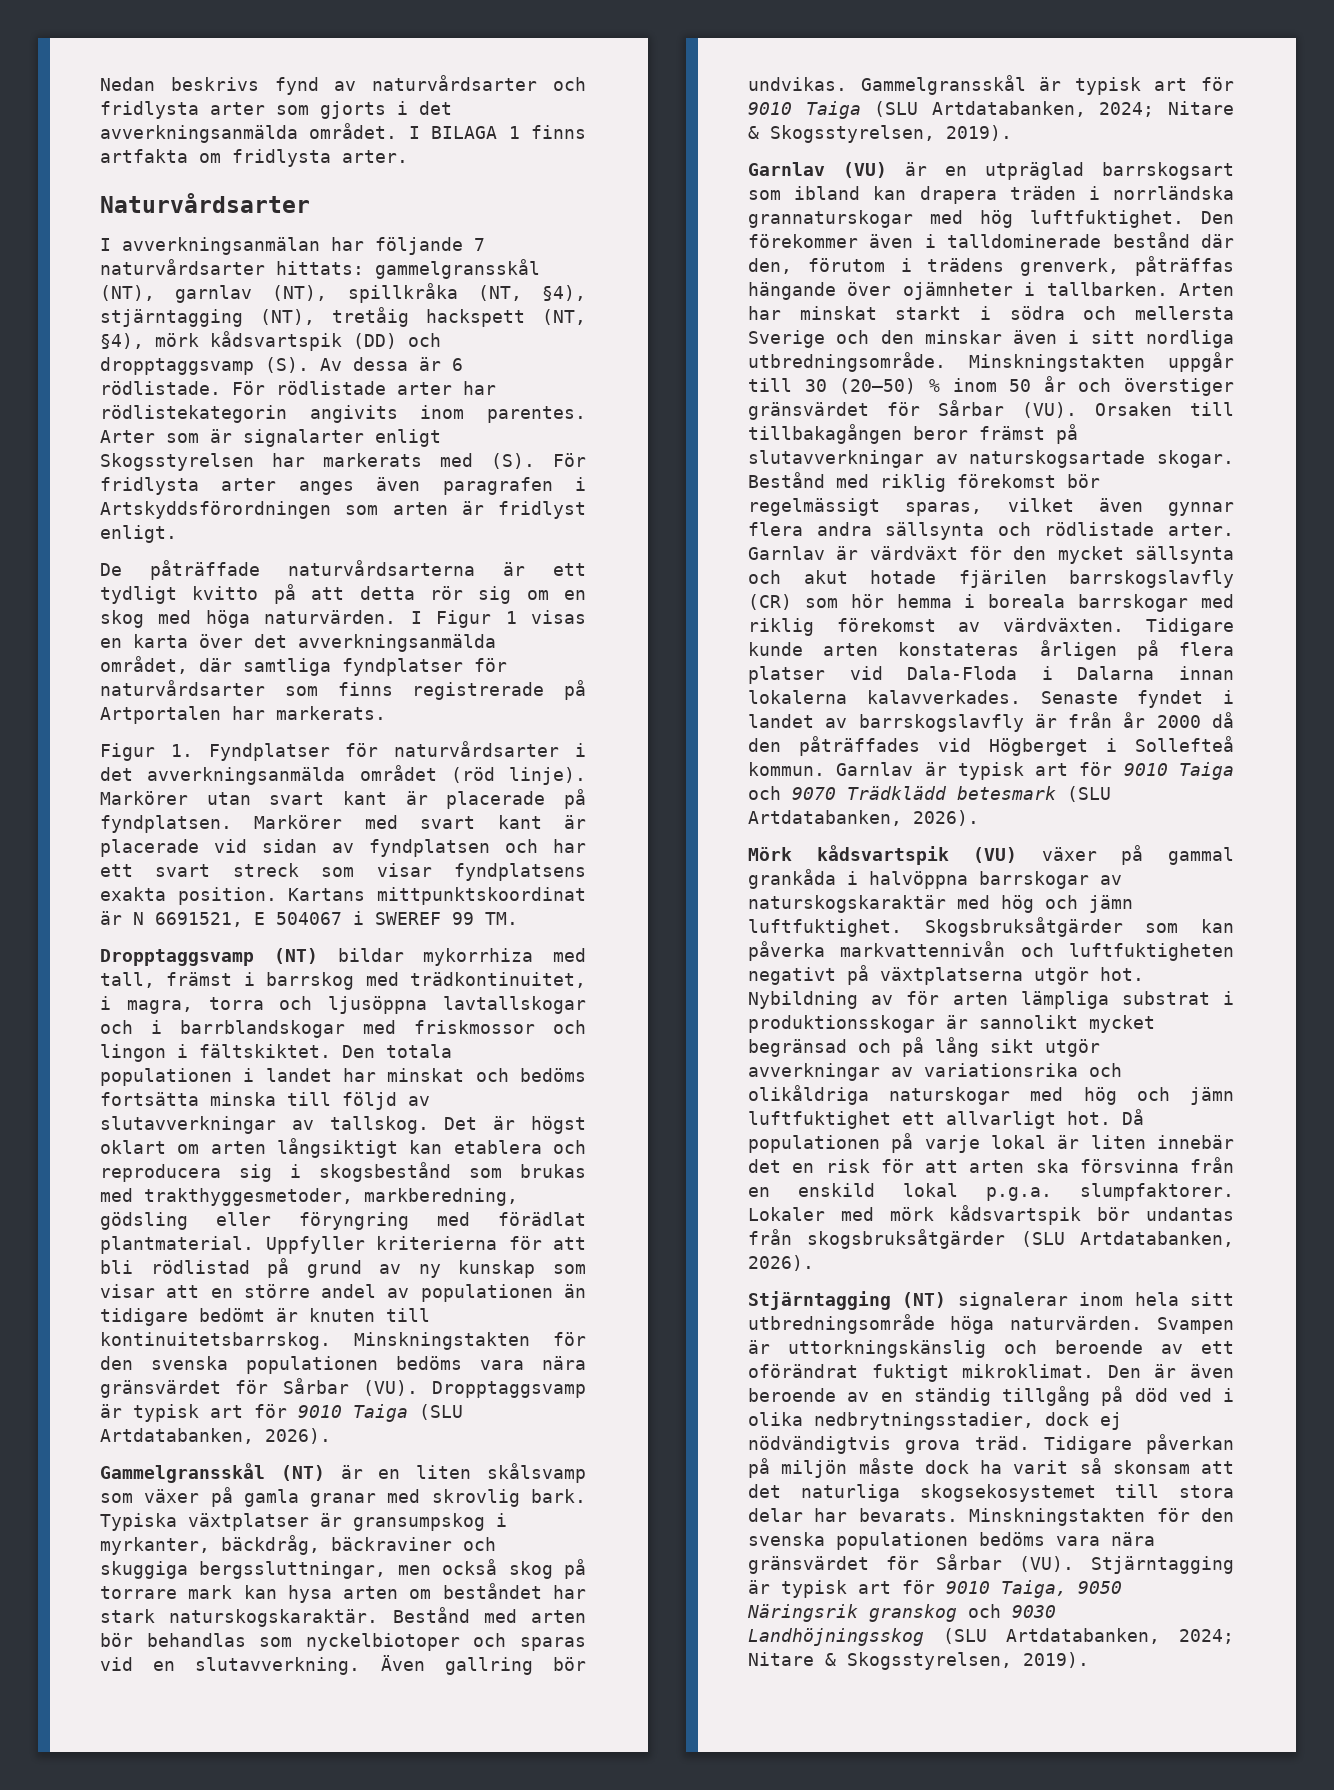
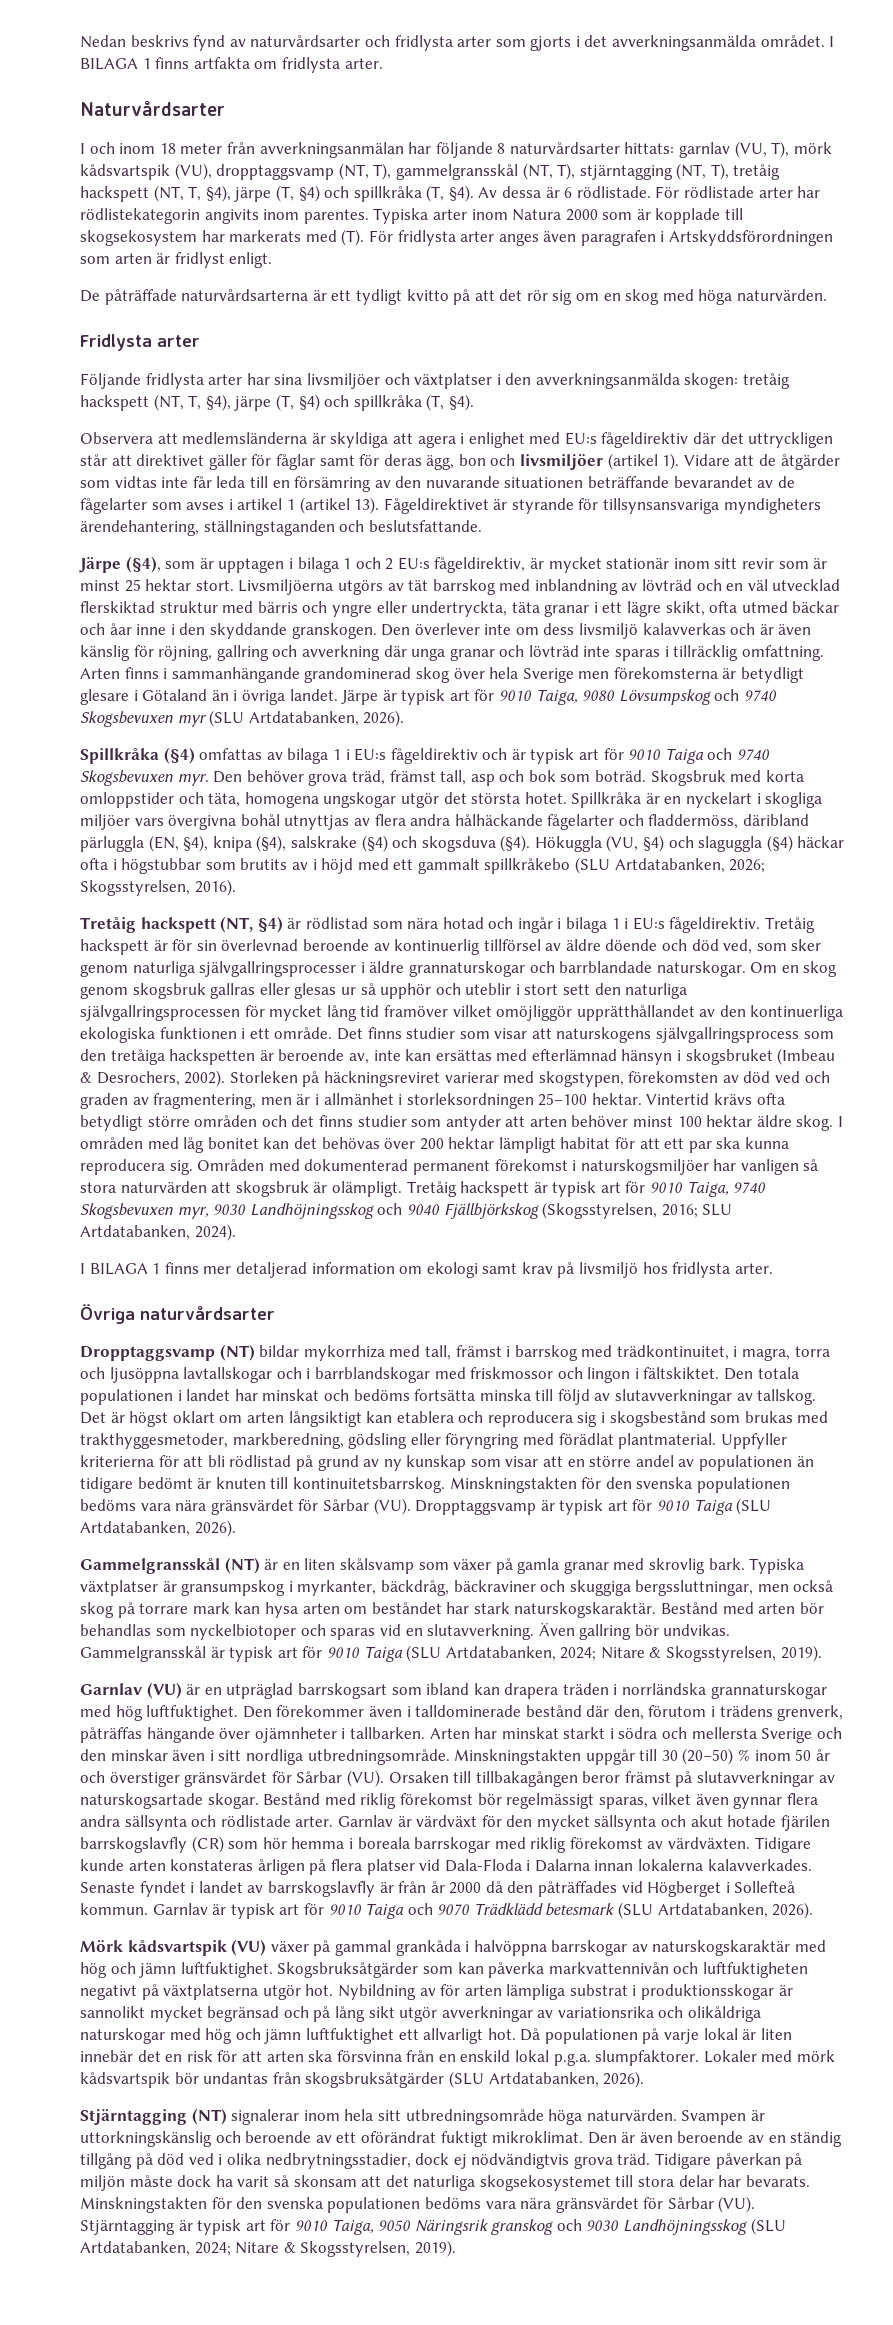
- I avverkningsanmälan har följande 7 naturvårdsarter hittats: gammelgransskål (NT), garnlav (NT), spillkråka (NT, §4), stjärntagging (NT), tretåig hackspett (NT, §4), mörk kådsvartspik (DD) och dropptaggsvamp (S). Av dessa är 6 rödlistade.
+ I och inom 18 meter från avverkningsanmälan har följande 8 naturvårdsarter hittats: garnlav (VU, T), mörk kådsvartspik (VU), dropptaggsvamp (NT, T), gammelgransskål (NT, T), stjärntagging (NT, T), tretåig hackspett (NT, T, §4), järpe (T, §4) och spillkråka (T, §4). Av dessa är 6 rödlistade.
- Arter som är signalarter enligt Skogsstyrelsen har markerats med (S). För fridlysta arter anges även paragrafen i Artskyddsförordningen som arten är fridlyst enligt.
+ Typiska arter inom Natura 2000 som är kopplade till skogsekosystem har markerats med (T). För fridlysta arter anges även paragrafen i Artskyddsförordningen som arten är fridlyst enligt.
- De påträffade naturvårdsarterna är ett tydligt kvitto på att detta rör sig om en skog med höga naturvärden. I Figur 1 visas en karta över det avverkningsanmälda området, där samtliga fyndplatser för naturvårdsarter som finns registrerade på Artportalen har markerats.
- Figur 1. Fyndplatser för naturvårdsarter i det avverkningsanmälda området (röd linje). Markörer utan svart kant är placerade på fyndplatsen. Markörer med svart kant är placerade vid sidan av fyndplatsen och har ett svart streck som visar fyndplatsens exakta position. Kartans mittpunktskoordinat är N 6691521, E 504067 i SWEREF 99 TM.
+ De påträffade naturvårdsarterna är ett tydligt kvitto på att det rör sig om en skog med höga naturvärden.
+ Fridlysta arter
+ Följande fridlysta arter har sina livsmiljöer och växtplatser i den avverkningsanmälda skogen: tretåig hackspett (NT, T, §4), järpe (T, §4) och spillkråka (T, §4).
+ Observera att medlemsländerna är skyldiga att agera i enlighet med EU:s fågeldirektiv där det uttryckligen står att direktivet gäller för fåglar samt för deras ägg, bon och livsmiljöer (artikel 1). Vidare att de åtgärder som vidtas inte får leda till en försämring av den nuvarande situationen beträffande bevarandet av de fågelarter som avses i artikel 1 (artikel 13). Fågeldirektivet är styrande för tillsynsansvariga myndigheters ärendehantering, ställningstaganden och beslutsfattande.
+ Järpe (§4), som är upptagen i bilaga 1 och 2 EU:s fågeldirektiv, är mycket stationär inom sitt revir som är minst 25 hektar stort. Livsmiljöerna utgörs av tät barrskog med inblandning av lövträd och en väl utvecklad flerskiktad struktur med bärris och yngre eller undertryckta, täta granar i ett lägre skikt, ofta utmed bäckar och åar inne i den skyddande granskogen. Den överlever inte om dess livsmiljö kalavverkas och är även känslig för röjning, gallring och avverkning där unga granar och lövträd inte sparas i tillräcklig omfattning. Arten finns i sammanhängande grandominerad skog över hela Sverige men förekomsterna är betydligt glesare i Götaland än i övriga landet. Järpe är typisk art för 9010 Taiga, 9080 Lövsumpskog och 9740 Skogsbevuxen myr (SLU Artdatabanken, 2026).
+ Spillkråka (§4) omfattas av bilaga 1 i EU:s fågeldirektiv och är typisk art för 9010 Taiga och 9740 Skogsbevuxen myr. Den behöver grova träd, främst tall, asp och bok som boträd. Skogsbruk med korta omloppstider och täta, homogena ungskogar utgör det största hotet. Spillkråka är en nyckelart i skogliga miljöer vars övergivna bohål utnyttjas av flera andra hålhäckande fågelarter och fladdermöss, däribland pärluggla (EN, §4), knipa (§4), salskrake (§4) och skogsduva (§4). Hökuggla (VU, §4) och slaguggla (§4) häckar ofta i högstubbar som brutits av i höjd med ett gammalt spillkråkebo (SLU Artdatabanken, 2026; Skogsstyrelsen, 2016).
+ Tretåig hackspett (NT, §4) är rödlistad som nära hotad och ingår i bilaga 1 i EU:s fågeldirektiv. Tretåig hackspett är för sin överlevnad beroende av kontinuerlig tillförsel av äldre döende och död ved, som sker genom naturliga självgallringsprocesser i äldre grannaturskogar och barrblandade naturskogar. Om en skog genom skogsbruk gallras eller glesas ur så upphör och uteblir i stort sett den naturliga självgallringsprocessen för mycket lång tid framöver vilket omöjliggör upprätthållandet av den kontinuerliga ekologiska funktionen i ett område. Det finns studier som visar att naturskogens självgallringsprocess som den tretåiga hackspetten är beroende av, inte kan ersättas med efterlämnad hänsyn i skogsbruket (Imbeau & Desrochers, 2002). Storleken på häckningsreviret varierar med skogstypen, förekomsten av död ved och graden av fragmentering, men är i allmänhet i storleksordningen 25–100 hektar. Vintertid krävs ofta betydligt större områden och det finns studier som antyder att arten behöver minst 100 hektar äldre skog. I områden med låg bonitet kan det behövas över 200 hektar lämpligt habitat för att ett par ska kunna reproducera sig. Områden med dokumenterad permanent förekomst i naturskogsmiljöer har vanligen så stora naturvärden att skogsbruk är olämpligt. Tretåig hackspett är typisk art för 9010 Taiga, 9740 Skogsbevuxen myr, 9030 Landhöjningsskog och 9040 Fjällbjörkskog (Skogsstyrelsen, 2016; SLU Artdatabanken, 2024).
+ I BILAGA 1 finns mer detaljerad information om ekologi samt krav på livsmiljö hos fridlysta arter.
+ Övriga naturvårdsarter

